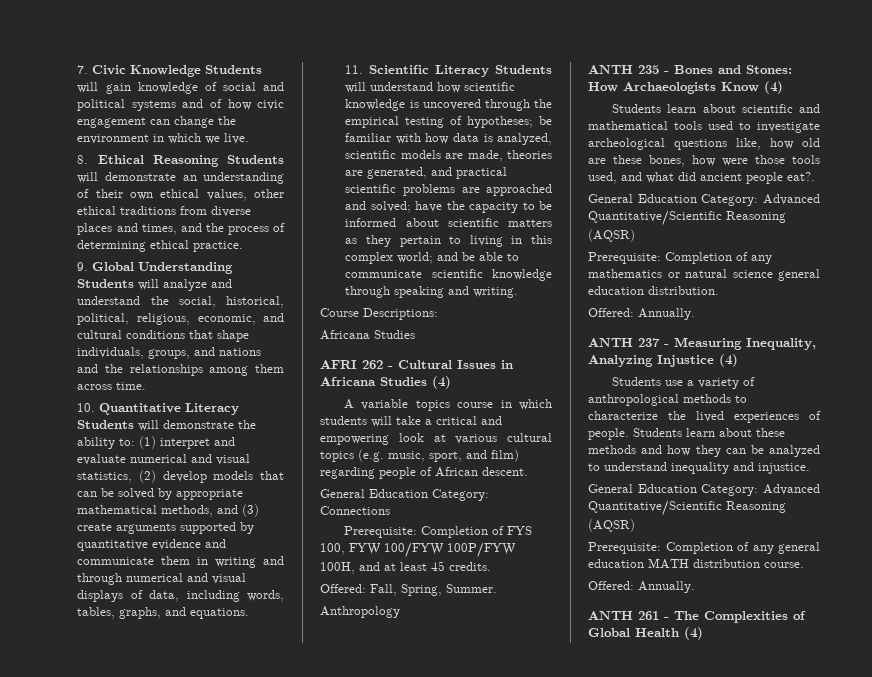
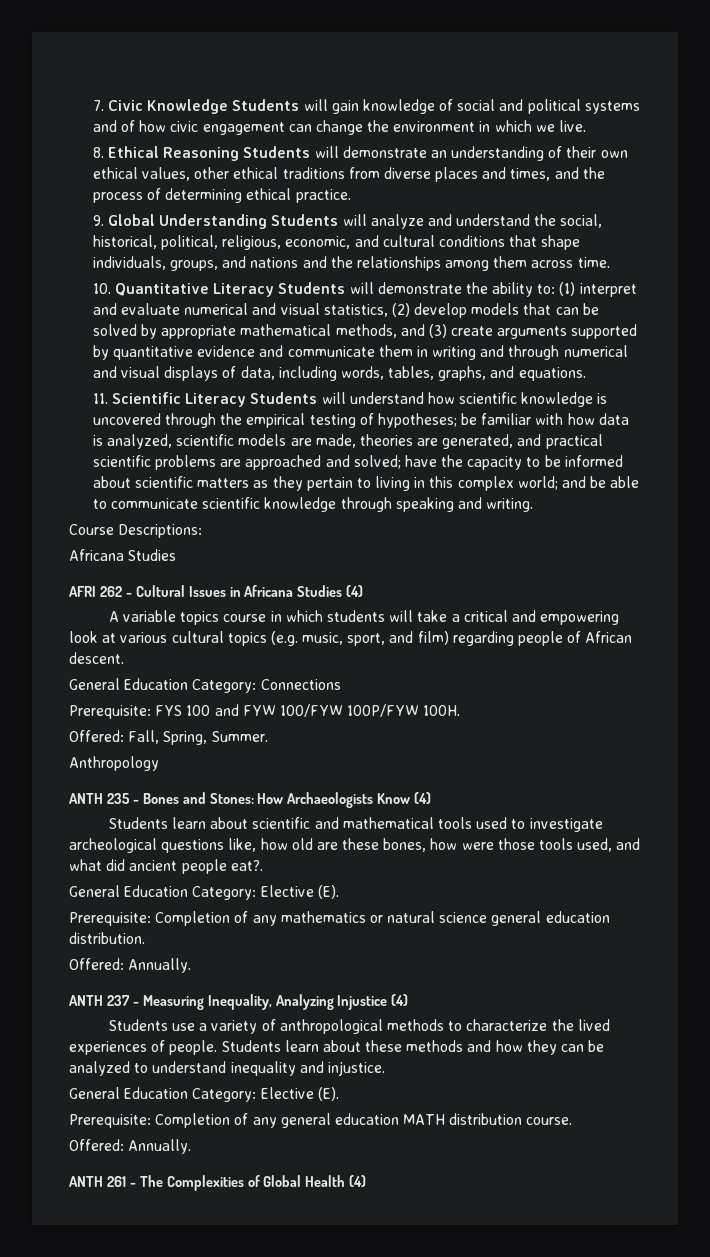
- Prerequisite: Completion of FYS 100, FYW 100/FYW 100P/FYW 100H, and at least 45 credits.
+ Prerequisite: FYS 100 and FYW 100/FYW 100P/FYW 100H.
  Students learn about scientific and mathematical tools used to investigate archeological questions like, how old are these bones, how were those tools used, and what did ancient people eat?.
- General Education Category: Advanced Quantitative/Scientific Reasoning (AQSR)
+ General Education Category: Elective (E).
  Students learn about these methods and how they can be analyzed to understand inequality and injustice.
- General Education Category: Advanced Quantitative/Scientific Reasoning (AQSR)
+ General Education Category: Elective (E).

